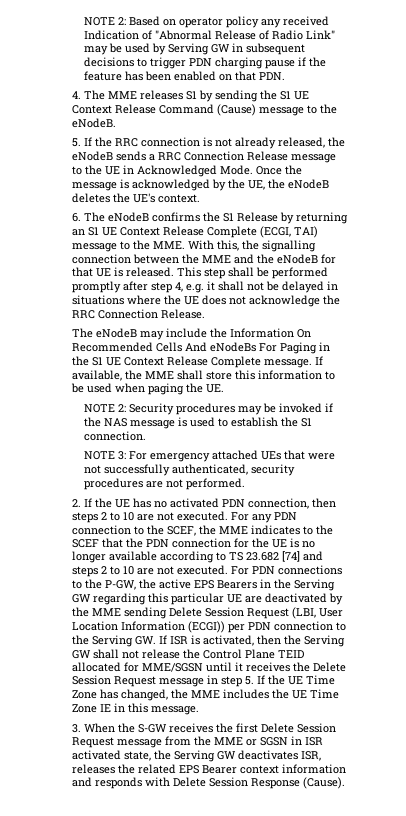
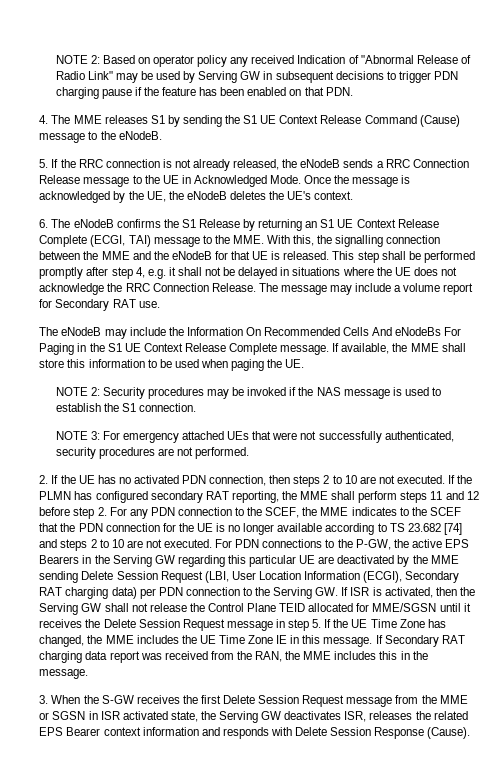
+ The message may include a volume report for Secondary RAT use.
- For any PDN connection to the SCEF, the MME indicates to the SCEF that the PDN connection for the UE is no longer available according to TS 23.682 [74] and steps 2 to 10 are not executed.
+ If the PLMN has configured secondary RAT reporting, the MME shall perform steps 11 and 12 before step 2. For any PDN connection to the SCEF, the MME indicates to the SCEF that the PDN connection for the UE is no longer available according to TS 23.682 [74] and steps 2 to 10 are not executed.
- For PDN connections to the P-GW, the active EPS Bearers in the Serving GW regarding this particular UE are deactivated by the MME sending Delete Session Request (LBI, User Location Information (ECGI)) per PDN connection to the Serving GW. If ISR is activated, then the Serving GW shall not release the Control Plane TEID allocated for MME/SGSN until it receives the Delete Session Request message in step 5. If the UE Time Zone has changed, the MME includes the UE Time Zone IE in this message.
+ For PDN connections to the P-GW, the active EPS Bearers in the Serving GW regarding this particular UE are deactivated by the MME sending Delete Session Request (LBI, User Location Information (ECGI), Secondary RAT charging data) per PDN connection to the Serving GW. If ISR is activated, then the Serving GW shall not release the Control Plane TEID allocated for MME/SGSN until it receives the Delete Session Request message in step 5. If the UE Time Zone has changed, the MME includes the UE Time Zone IE in this message. If Secondary RAT charging data report was received from the RAN, the MME includes this in the message.

